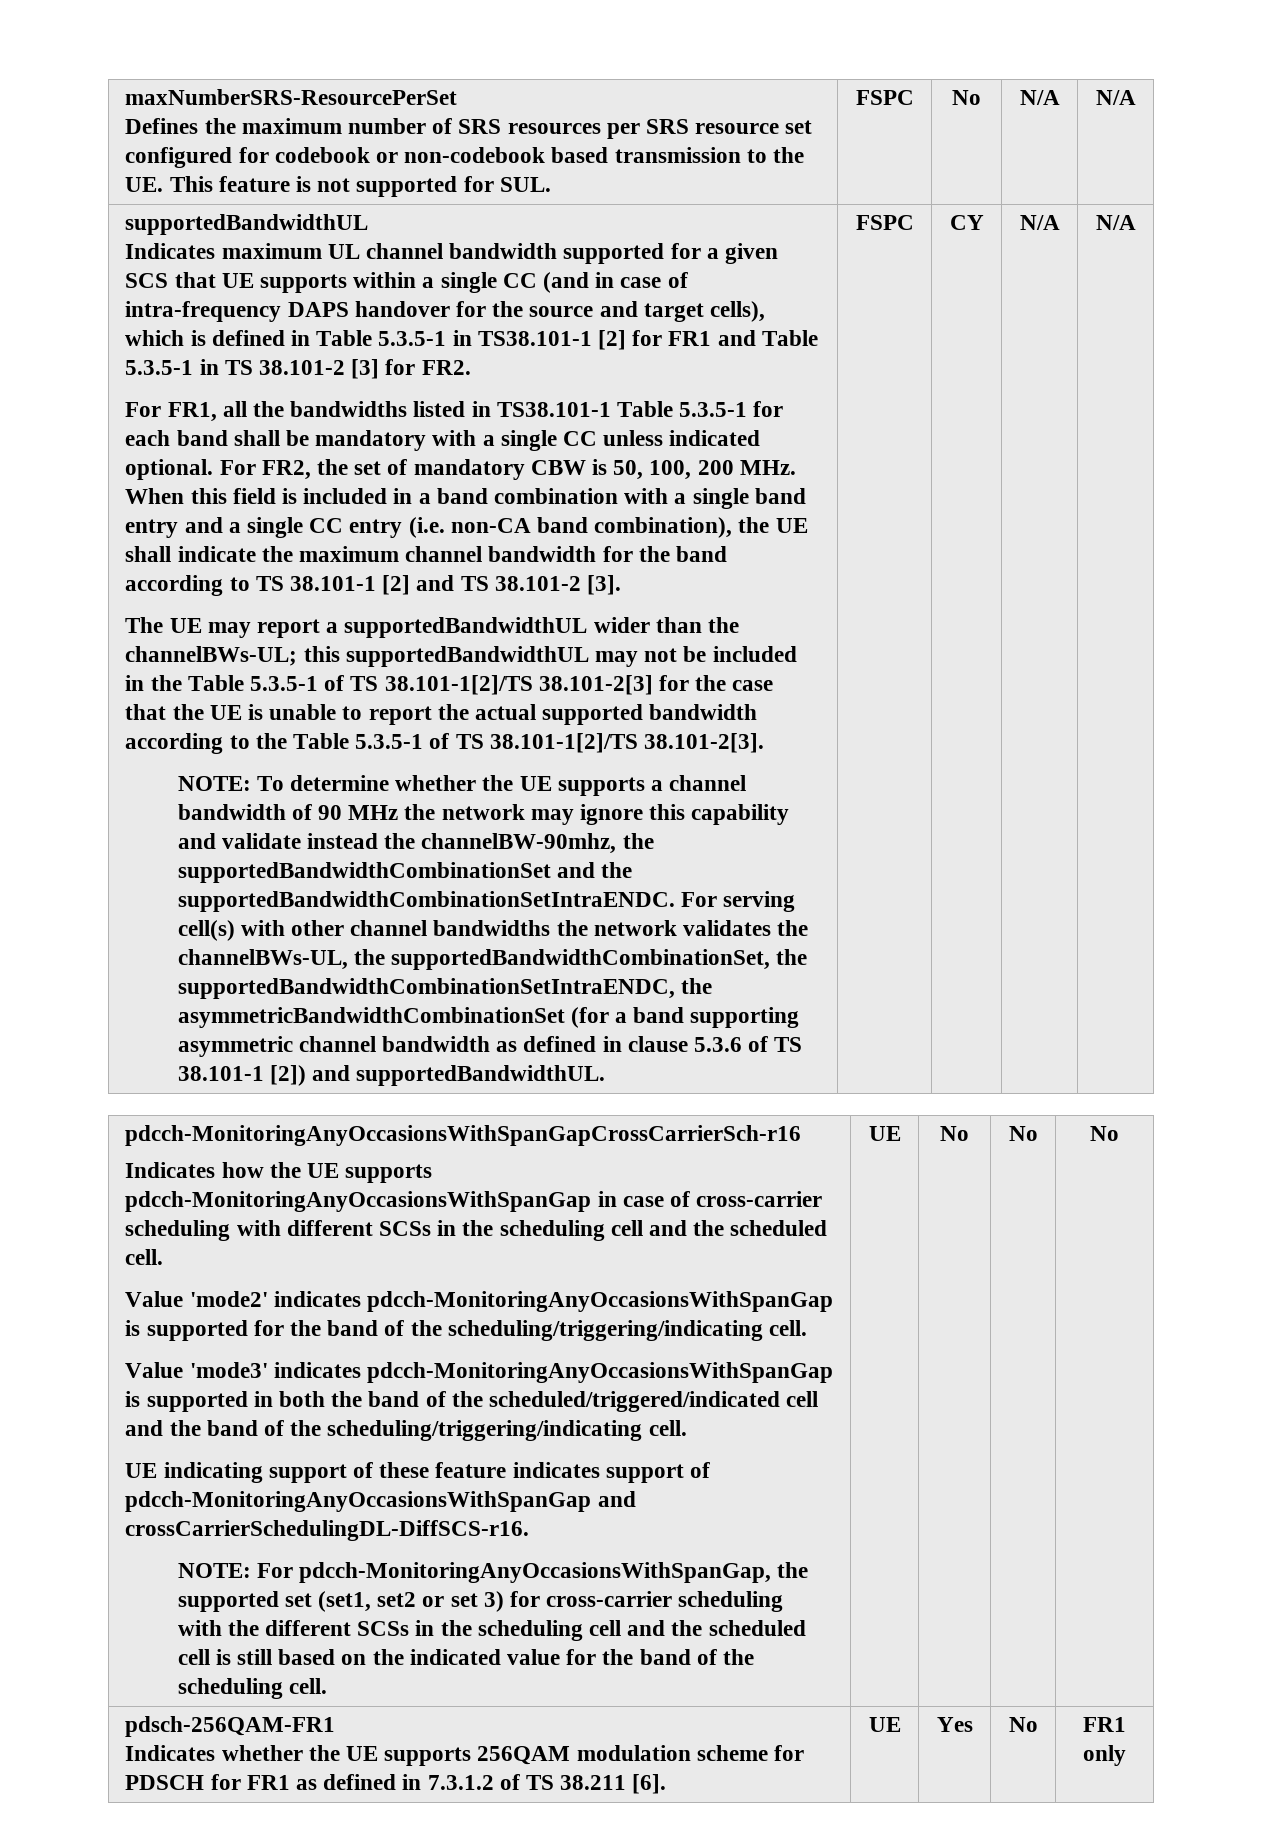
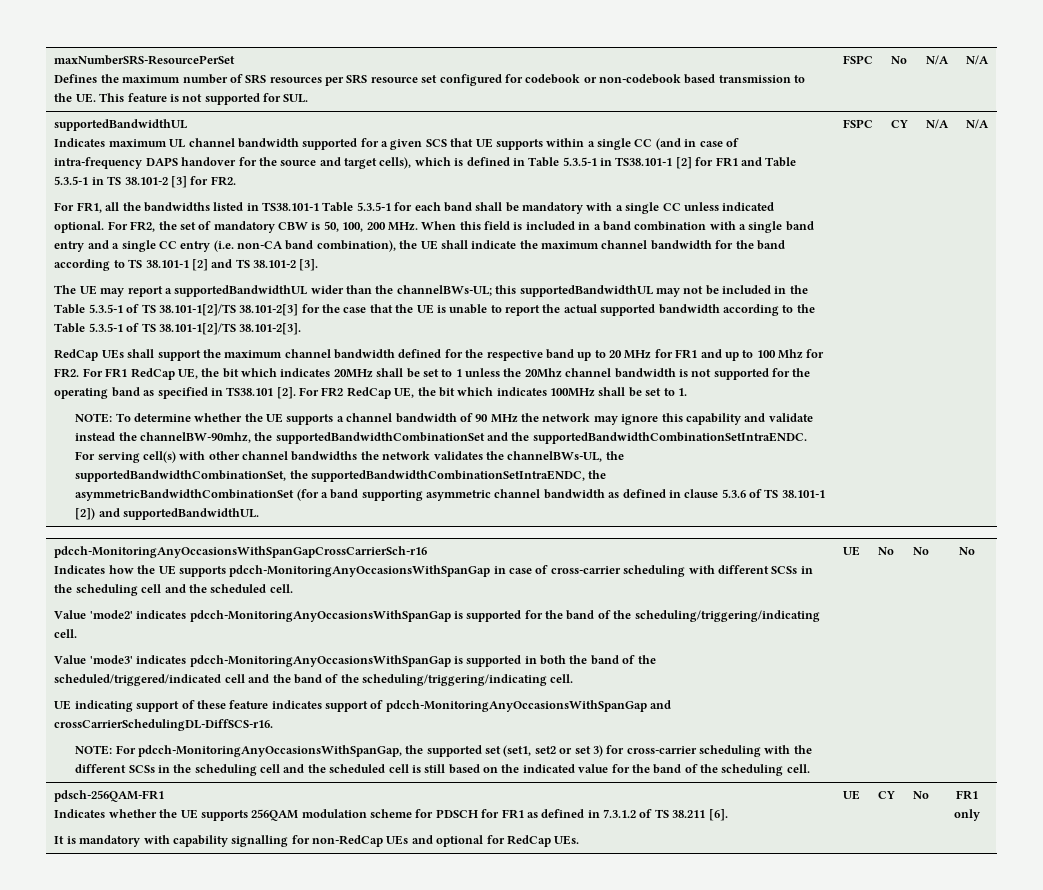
+ RedCap UEs shall support the maximum channel bandwidth defined for the respective band up to 20 MHz for FR1 and up to 100 Mhz for FR2. For FR1 RedCap UE, the bit which indicates 20MHz shall be set to 1 unless the 20Mhz channel bandwidth is not supported for the operating band as specified in TS38.101 [2]. For FR2 RedCap UE, the bit which indicates 100MHz shall be set to 1.
  pdsch-256QAM-FR1
- Indicates whether the UE supports 256QAM modulation scheme for PDSCH for FR1 as defined in 7.3.1.2 of TS 38.211 [6]. | UE | Yes | No | FR1 only
+ Indicates whether the UE supports 256QAM modulation scheme for PDSCH for FR1 as defined in 7.3.1.2 of TS 38.211 [6].
+ It is mandatory with capability signalling for non-RedCap UEs and optional for RedCap UEs. | UE | CY | No | FR1 only

